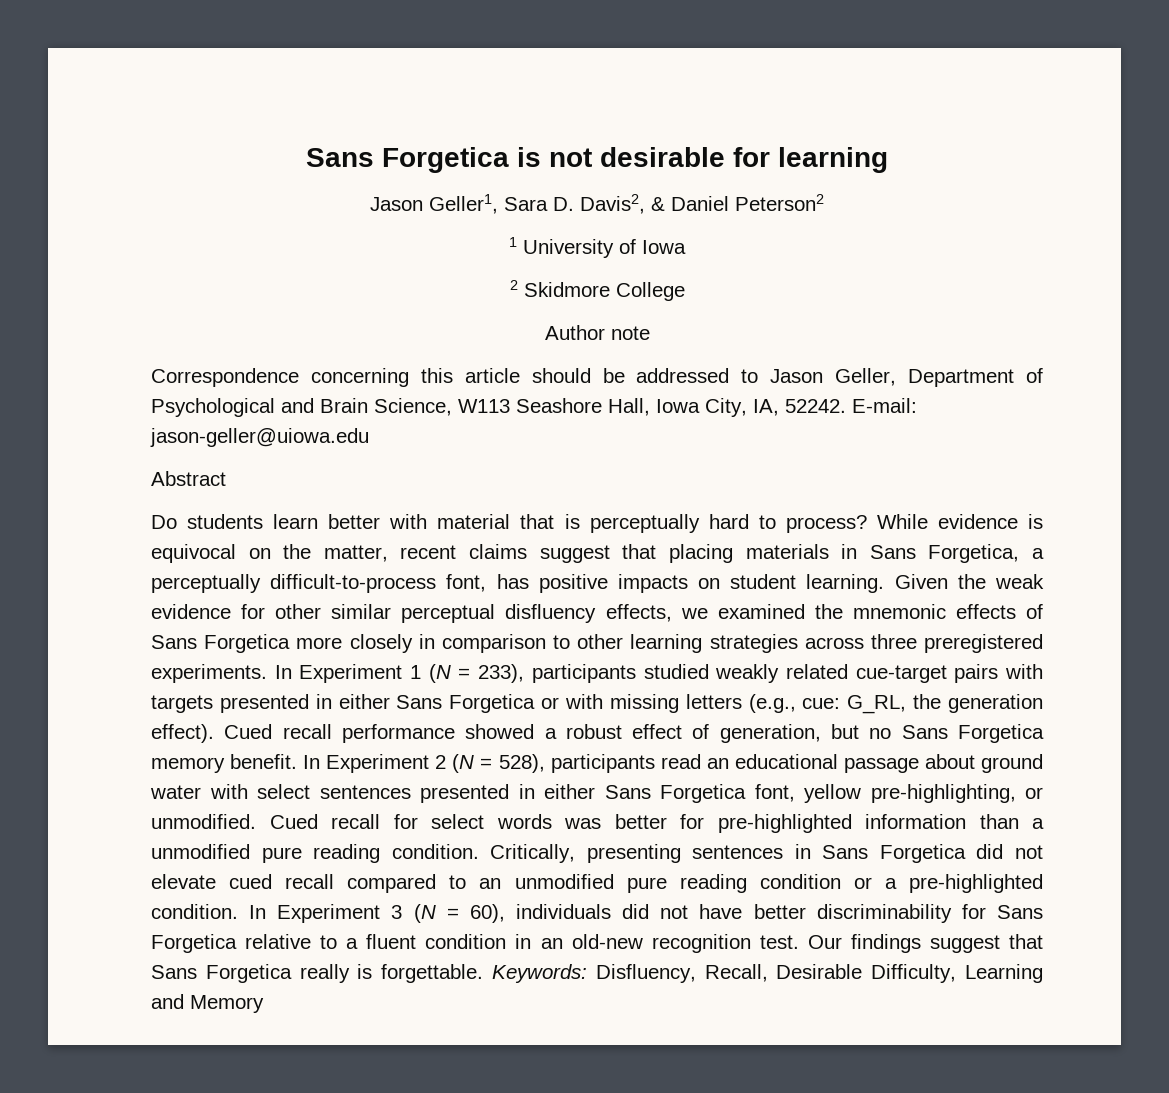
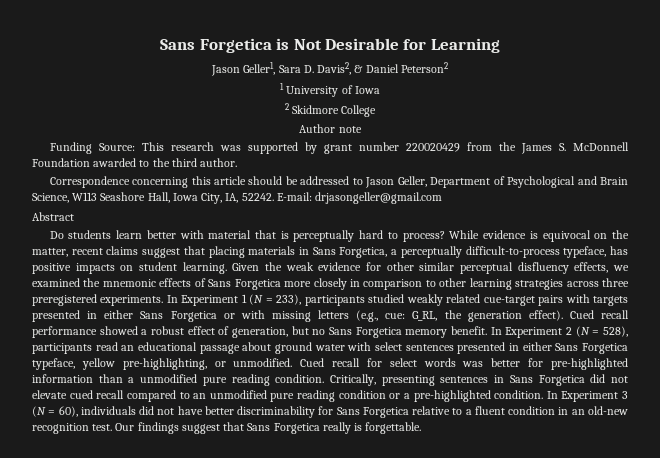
- Sans Forgetica is not desirable for learning
+ Sans Forgetica is Not Desirable for Learning
+ Funding Source: This research was supported by grant number 220020429 from the James S. McDonnell Foundation awarded to the third author.
- E-mail: jason-geller@uiowa.edu
+ E-mail: drjasongeller@gmail.com
- While evidence is equivocal on the matter, recent claims suggest that placing materials in Sans Forgetica, a perceptually difficult-to-process font, has positive impacts on student learning.
+ While evidence is equivocal on the matter, recent claims suggest that placing materials in Sans Forgetica, a perceptually difficult-to-process typeface, has positive impacts on student learning.
- In Experiment 2 (N = 528), participants read an educational passage about ground water with select sentences presented in either Sans Forgetica font, yellow pre-highlighting, or unmodified.
+ In Experiment 2 (N = 528), participants read an educational passage about ground water with select sentences presented in either Sans Forgetica typeface, yellow pre-highlighting, or unmodified.
- Keywords: Disfluency, Recall, Desirable Difficulty, Learning and Memory

